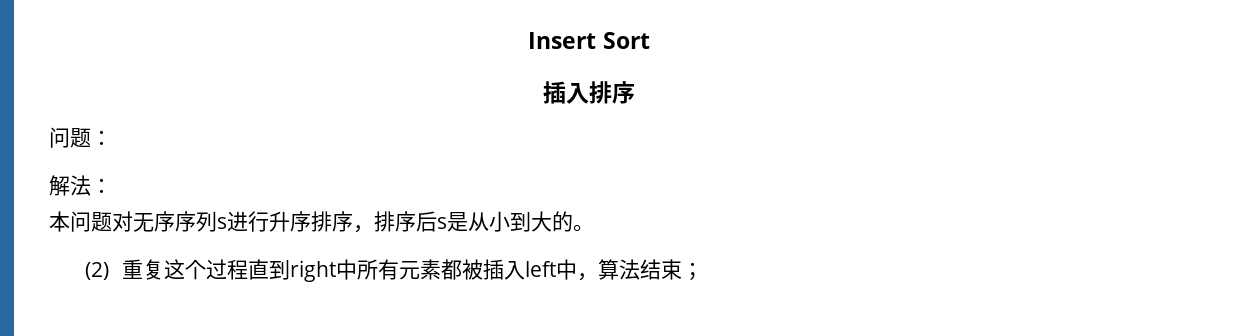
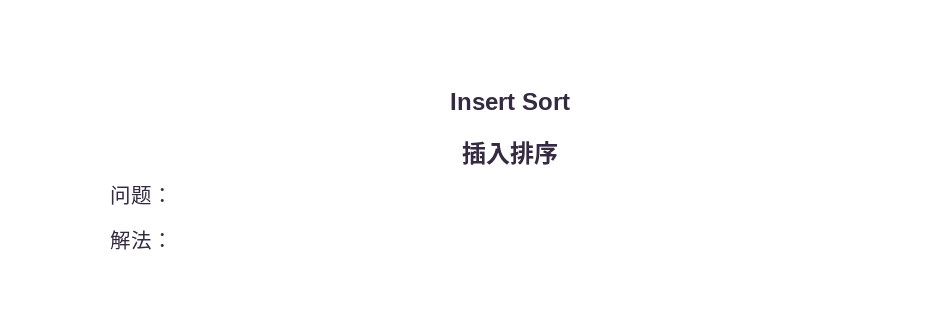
- 本问题对无序序列s进行升序排序，排序后s是从小到大的。
- (2)重复这个过程直到right中所有元素都被插入left中，算法结束；

